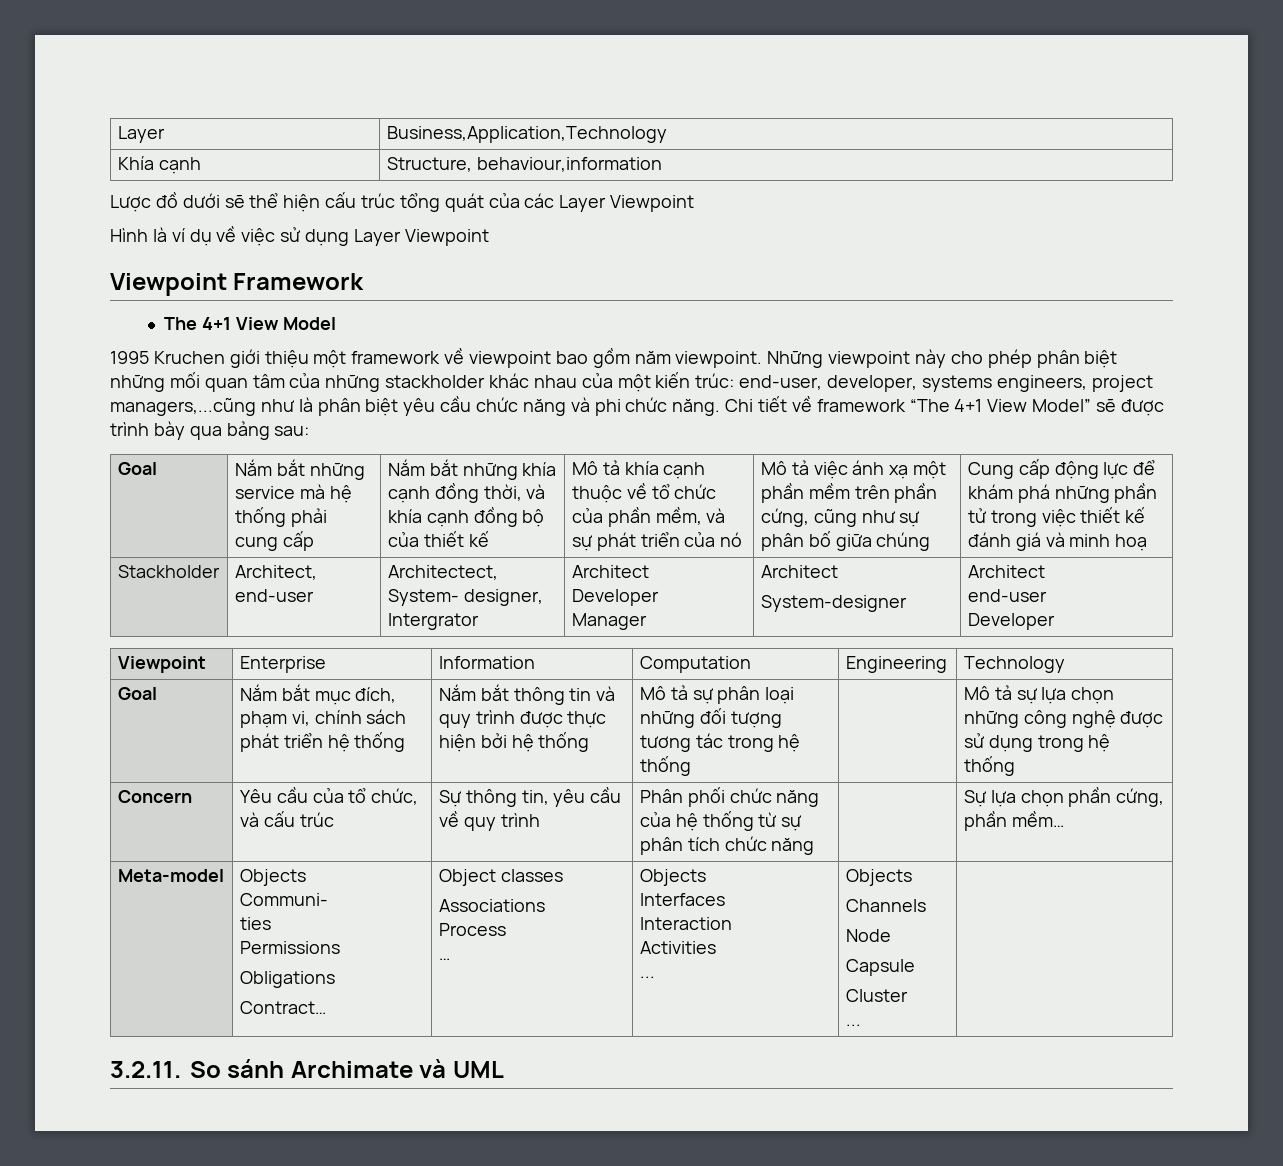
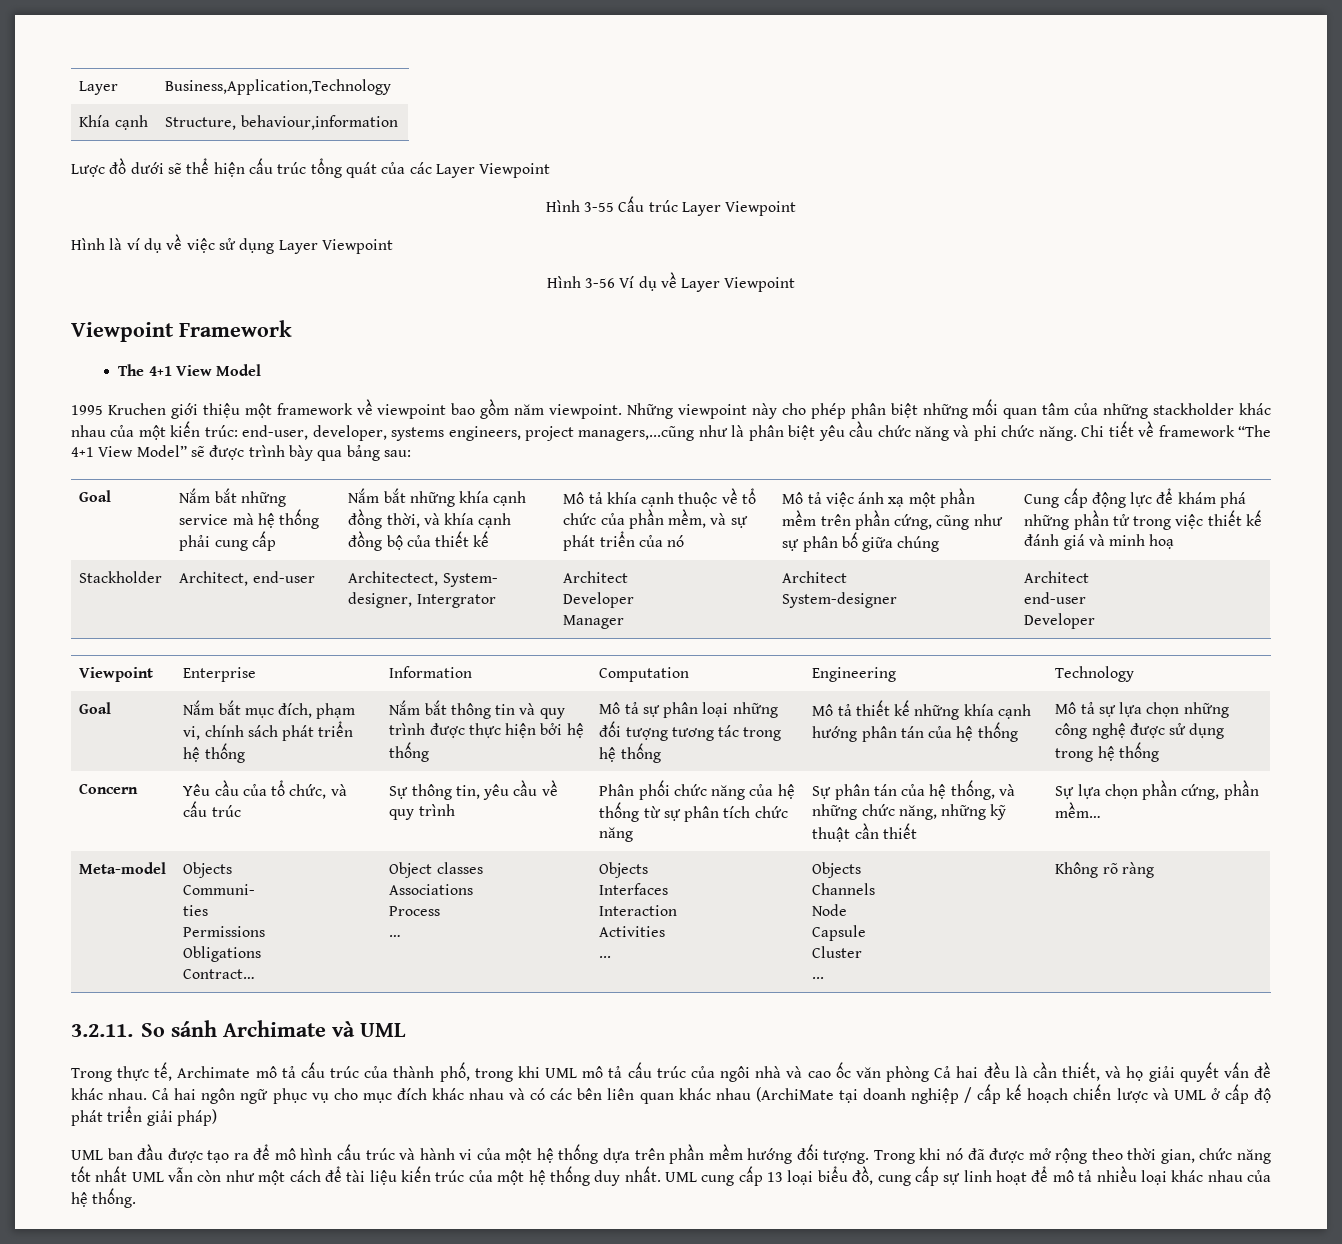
+ Hình 3-55 Cấu trúc Layer Viewpoint
+ Hình 3-56 Ví dụ về Layer Viewpoint
+ Mô tả thiết kế những khía cạnh hướng phân tán của hệ thống
+ Sự phân tán của hệ thống, và những chức năng, những kỹ thuật cần thiết
  Meta-model | Objects
  Communi-
  ties
  Permissions
  Obligations
  Contract… | Object classes
  Associations
  Process
  … | Objects
  Interfaces
  Interaction
  Activities
  ... | Objects
  Channels
  Node
  Capsule
  Cluster
- ... |
+ ... | Không rõ ràng
+ Trong thực tế, Archimate mô tả cấu trúc của thành phố, trong khi UML mô tả cấu trúc của ngôi nhà và cao ốc văn phòng Cả hai đều là cần thiết, và họ giải quyết vấn đề khác nhau. Cả hai ngôn ngữ phục vụ cho mục đích khác nhau và có các bên liên quan khác nhau (ArchiMate tại doanh nghiệp / cấp kế hoạch chiến lược và UML ở cấp độ phát triển giải pháp)
+ UML ban đầu được tạo ra để mô hình cấu trúc và hành vi của một hệ thống dựa trên phần mềm hướng đối tượng. Trong khi nó đã được mở rộng theo thời gian, chức năng tốt nhất UML vẫn còn như một cách để tài liệu kiến trúc của một hệ thống duy nhất. UML cung cấp 13 loại biểu đồ, cung cấp sự linh hoạt để mô tả nhiều loại khác nhau của hệ thống.

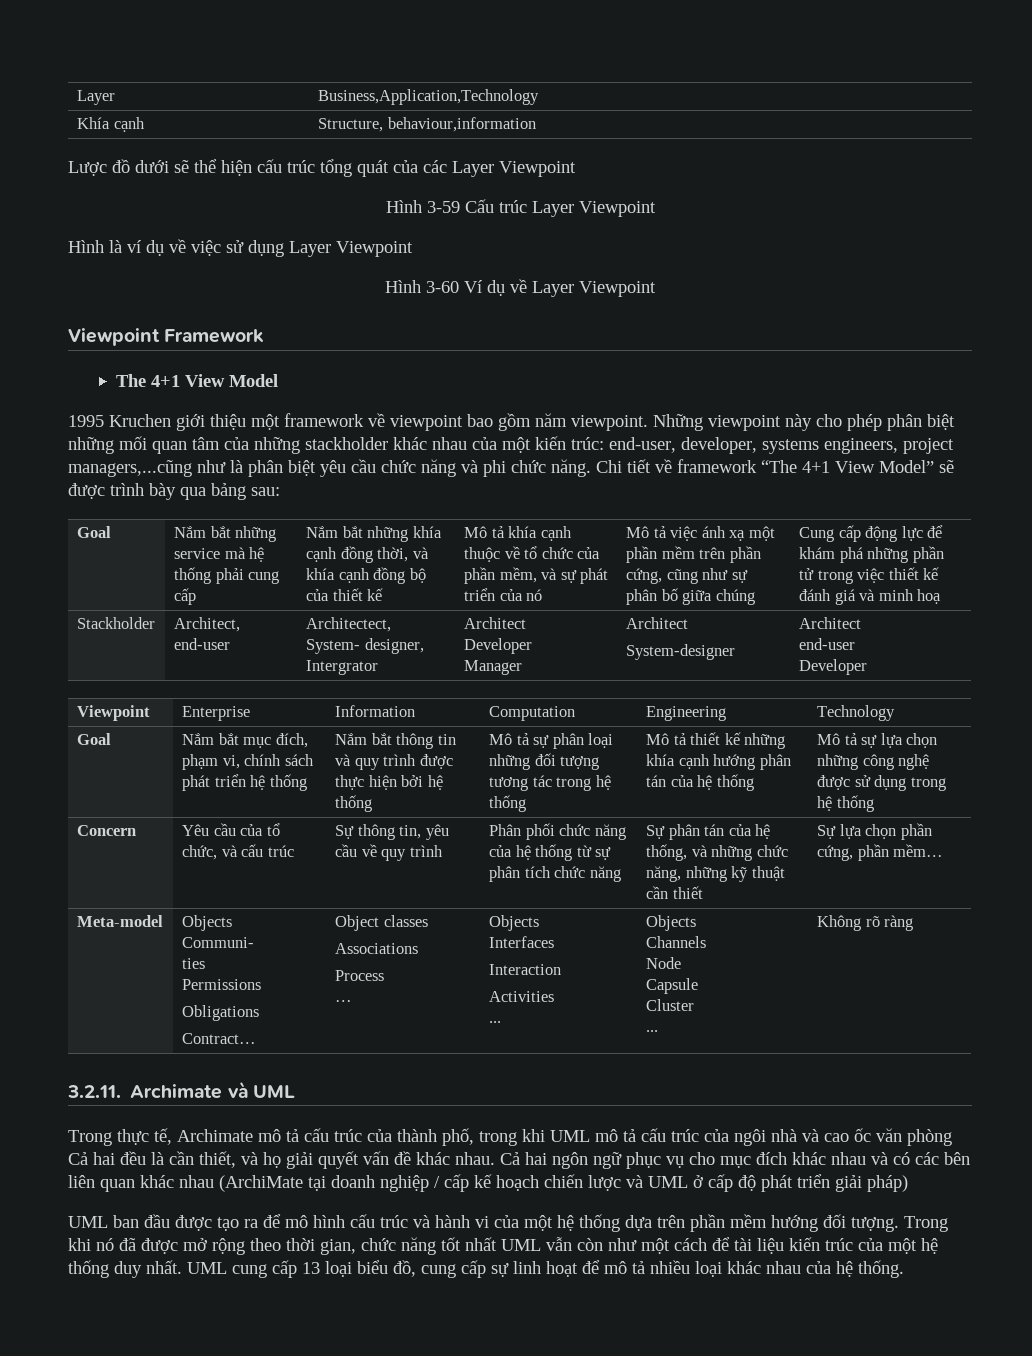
- Hình 3-55 Cấu trúc Layer Viewpoint
+ Hình 3-59 Cấu trúc Layer Viewpoint
- Hình 3-56 Ví dụ về Layer Viewpoint
+ Hình 3-60 Ví dụ về Layer Viewpoint
- 3.2.11. So sánh Archimate và UML
+ 3.2.11. Archimate và UML

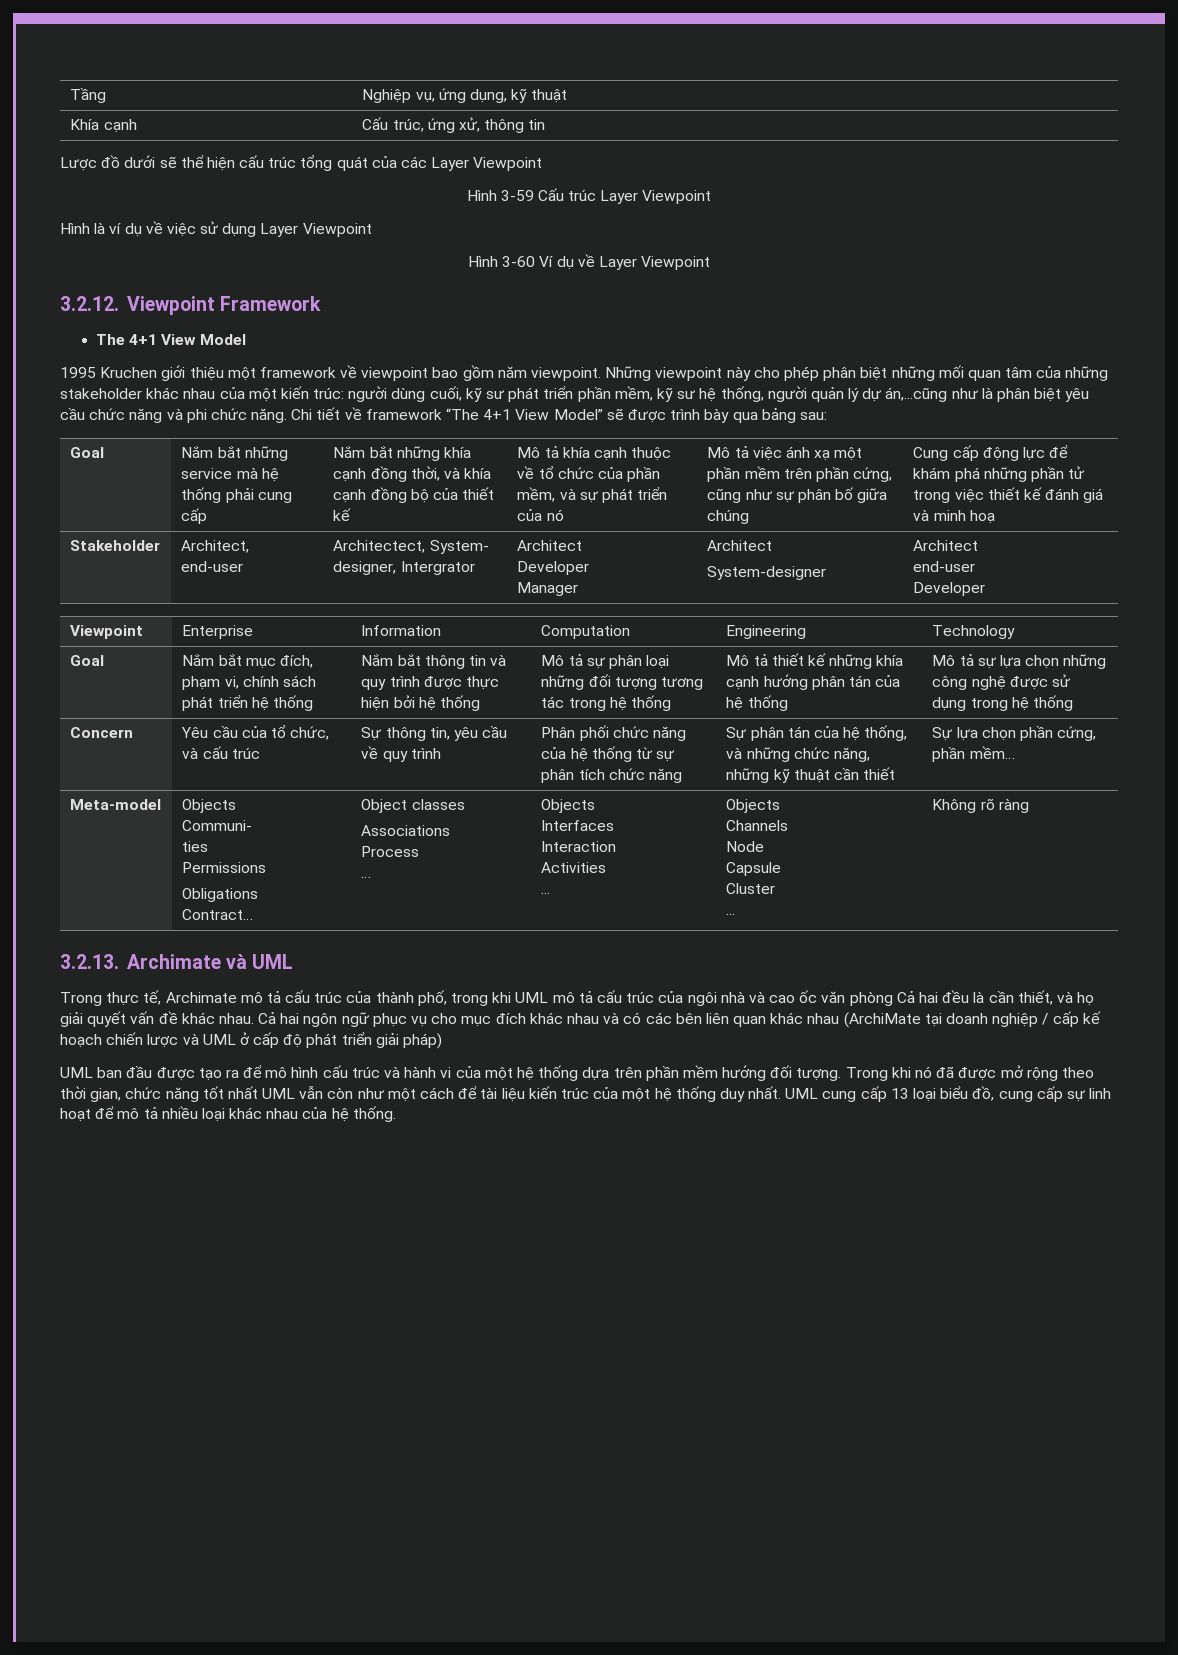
- Layer | Business,Application,Technology
- Khía cạnh | Structure, behaviour,information
+ Tầng | Nghiệp vụ, ứng dụng, kỹ thuật
+ Khía cạnh | Cấu trúc, ứng xử, thông tin
- Viewpoint Framework
+ 3.2.12. Viewpoint Framework
- Những viewpoint này cho phép phân biệt những mối quan tâm của những stackholder khác nhau của một kiến trúc: end-user, developer, systems engineers, project managers,...cũng như là phân biệt yêu cầu chức năng và phi chức năng.
+ Những viewpoint này cho phép phân biệt những mối quan tâm của những stakeholder khác nhau của một kiến trúc: người dùng cuối, kỹ sư phát triển phần mềm, kỹ sư hệ thống, người quản lý dự án,...cũng như là phân biệt yêu cầu chức năng và phi chức năng.
- Stackholder | Architect, end-user | Architectect, System- designer, Intergrator | Architect
+ Stakeholder | Architect, end-user | Architectect, System- designer, Intergrator | Architect
- 3.2.11. Archimate và UML
+ 3.2.13. Archimate và UML

